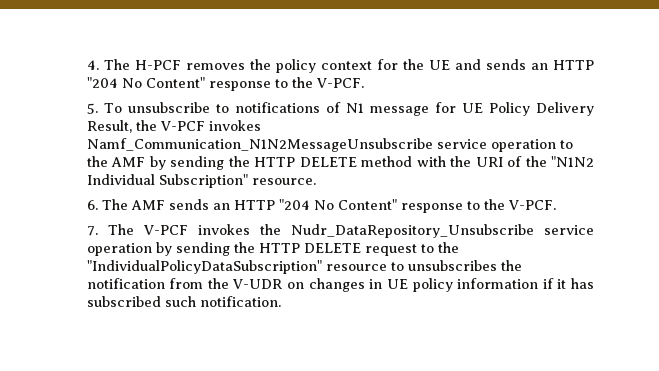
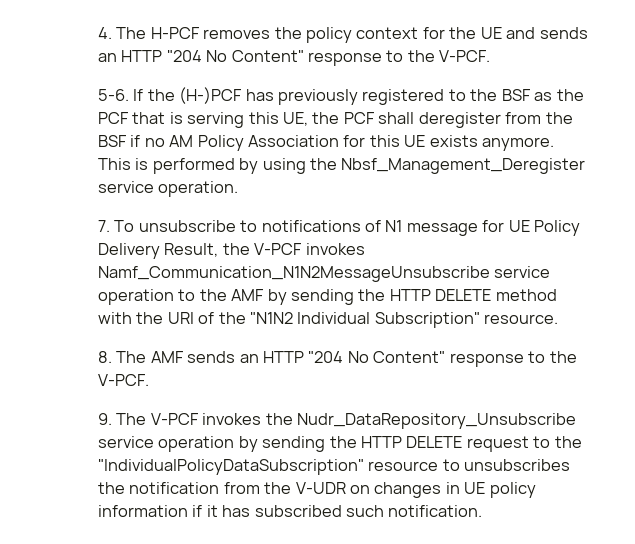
- 5. To unsubscribe to notifications of N1 message for UE Policy Delivery Result, the V-PCF invokes Namf_Communication_N1N2MessageUnsubscribe service operation to the AMF by sending the HTTP DELETE method with the URI of the "N1N2 Individual Subscription" resource.
+ 5-6. If the (H-)PCF has previously registered to the BSF as the PCF that is serving this UE, the PCF shall deregister from the BSF if no AM Policy Association for this UE exists anymore. This is performed by using the Nbsf_Management_Deregister service operation.
+ 7. To unsubscribe to notifications of N1 message for UE Policy Delivery Result, the V-PCF invokes Namf_Communication_N1N2MessageUnsubscribe service operation to the AMF by sending the HTTP DELETE method with the URI of the "N1N2 Individual Subscription" resource.
- 6. The AMF sends an HTTP "204 No Content" response to the V-PCF.
+ 8. The AMF sends an HTTP "204 No Content" response to the V-PCF.
- 7. The V-PCF invokes the Nudr_DataRepository_Unsubscribe service operation by sending the HTTP DELETE request to the "IndividualPolicyDataSubscription" resource to unsubscribes the notification from the V-UDR on changes in UE policy information if it has subscribed such notification.
+ 9. The V-PCF invokes the Nudr_DataRepository_Unsubscribe service operation by sending the HTTP DELETE request to the "IndividualPolicyDataSubscription" resource to unsubscribes the notification from the V-UDR on changes in UE policy information if it has subscribed such notification.

